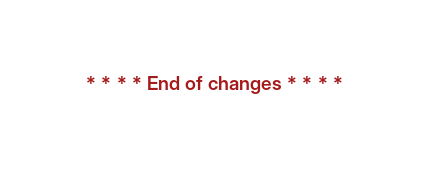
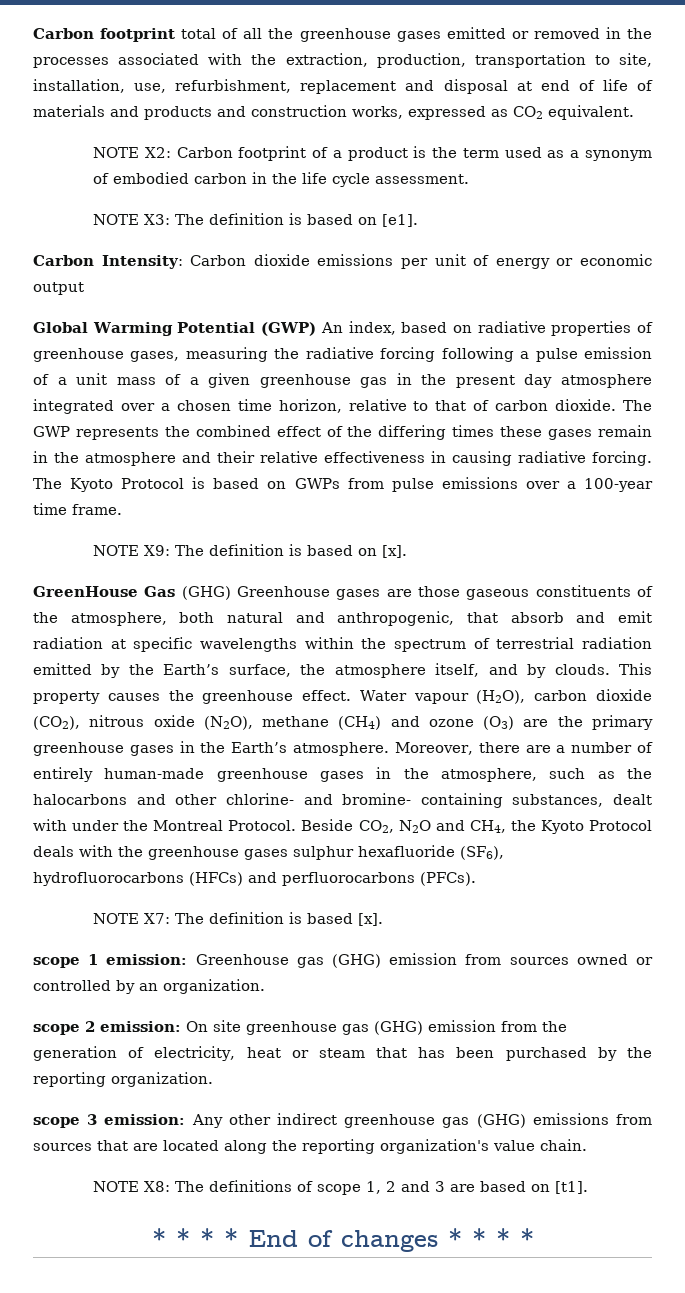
+ Carbon footprint total of all the greenhouse gases emitted or removed in the processes associated with the extraction, production, transportation to site, installation, use, refurbishment, replacement and disposal at end of life of materials and products and construction works, expressed as CO2 equivalent.
+ NOTE X2: Carbon footprint of a product is the term used as a synonym of embodied carbon in the life cycle assessment.
+ NOTE X3: The definition is based on [e1].
+ Carbon Intensity: Carbon dioxide emissions per unit of energy or economic output
+ Global Warming Potential (GWP) An index, based on radiative properties of greenhouse gases, measuring the radiative forcing following a pulse emission of a unit mass of a given greenhouse gas in the present day atmosphere integrated over a chosen time horizon, relative to that of carbon dioxide. The GWP represents the combined effect of the differing times these gases remain in the atmosphere and their relative effectiveness in causing radiative forcing. The Kyoto Protocol is based on GWPs from pulse emissions over a 100-year time frame.
+ NOTE X9: The definition is based on [x].
+ GreenHouse Gas (GHG) Greenhouse gases are those gaseous constituents of the atmosphere, both natural and anthropogenic, that absorb and emit radiation at specific wavelengths within the spectrum of terrestrial radiation emitted by the Earth’s surface, the atmosphere itself, and by clouds. This property causes the greenhouse effect. Water vapour (H2O), carbon dioxide (CO2), nitrous oxide (N2O), methane (CH4) and ozone (O3) are the primary greenhouse gases in the Earth’s atmosphere. Moreover, there are a number of entirely human-made greenhouse gases in the atmosphere, such as the halocarbons and other chlorine- and bromine- containing substances, dealt with under the Montreal Protocol. Beside CO2, N2O and CH4, the Kyoto Protocol deals with the greenhouse gases sulphur hexafluoride (SF6), hydrofluorocarbons (HFCs) and perfluorocarbons (PFCs).
+ NOTE X7: The definition is based [x].
+ scope 1 emission: Greenhouse gas (GHG) emission from sources owned or controlled by an organization.
+ scope 2 emission: On site greenhouse gas (GHG) emission from the generation of electricity, heat or steam that has been purchased by the reporting organization.
+ scope 3 emission: Any other indirect greenhouse gas (GHG) emissions from sources that are located along the reporting organization's value chain.
+ NOTE X8: The definitions of scope 1, 2 and 3 are based on [t1].

